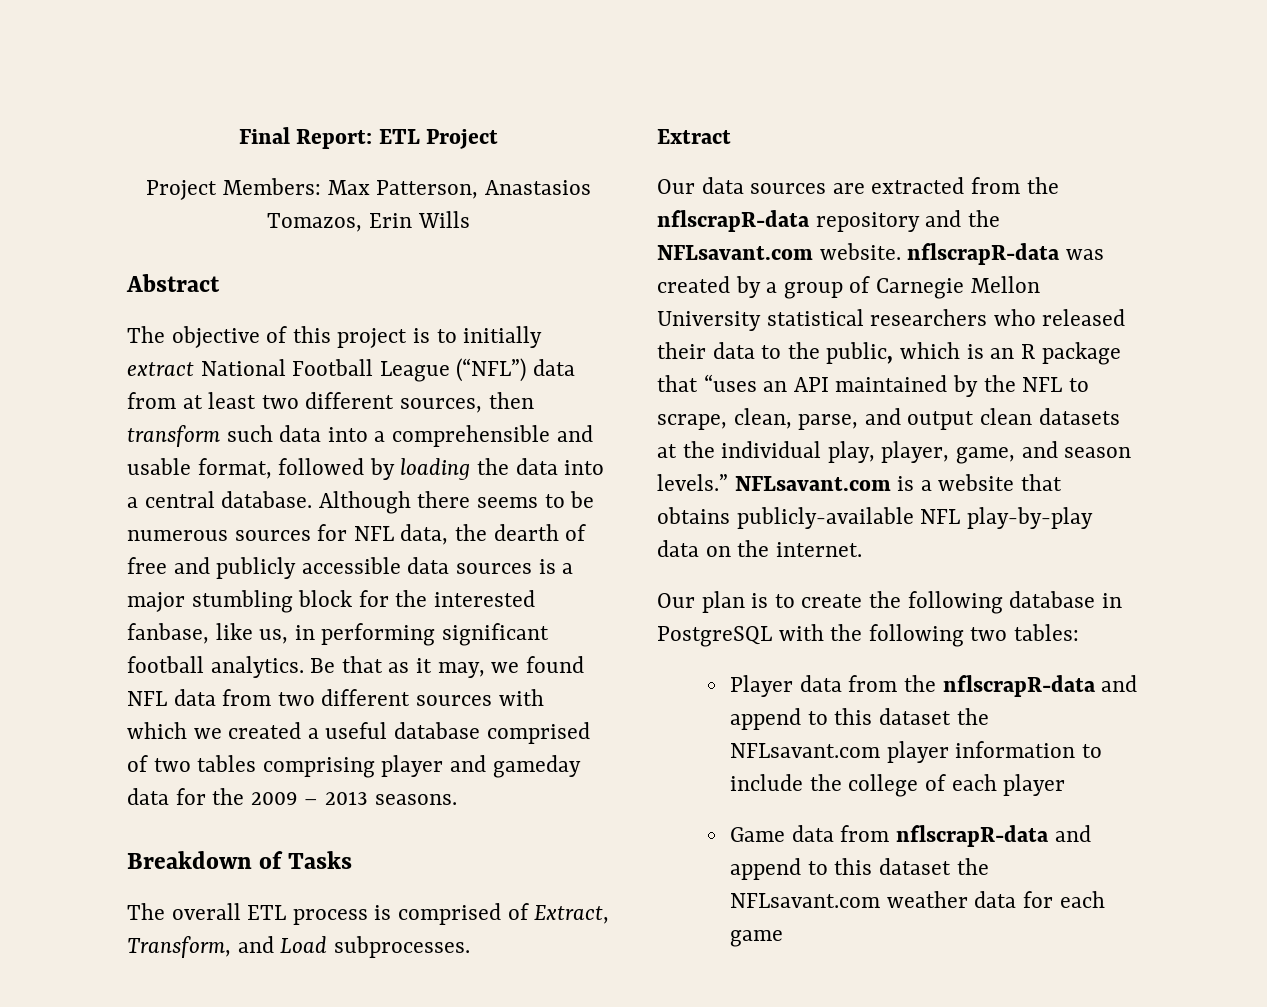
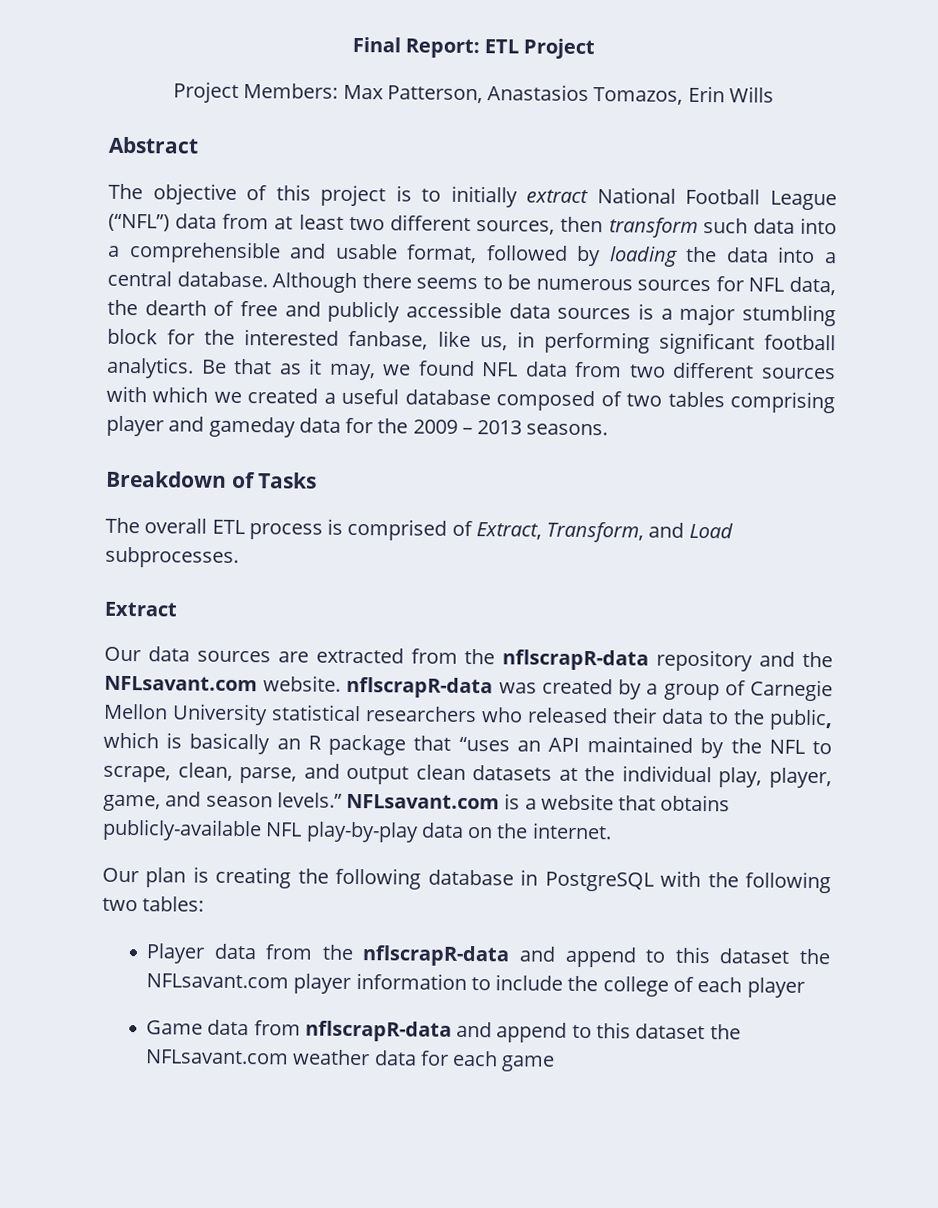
- Be that as it may, we found NFL data from two different sources with which we created a useful database comprised of two tables comprising player and gameday data for the 2009 – 2013 seasons.
+ Be that as it may, we found NFL data from two different sources with which we created a useful database composed of two tables comprising player and gameday data for the 2009 – 2013 seasons.
- Our data sources are extracted from the nflscrapR-data repository and the NFLsavant.com website. nflscrapR-data was created by a group of Carnegie Mellon University statistical researchers who released their data to the public, which is an R package that “uses an API maintained by the NFL to scrape, clean, parse, and output clean datasets at the individual play, player, game, and season levels.”
+ Our data sources are extracted from the nflscrapR-data repository and the NFLsavant.com website. nflscrapR-data was created by a group of Carnegie Mellon University statistical researchers who released their data to the public, which is basically an R package that “uses an API maintained by the NFL to scrape, clean, parse, and output clean datasets at the individual play, player, game, and season levels.”
- Our plan is to create the following database in PostgreSQL with the following two tables:
+ Our plan is creating the following database in PostgreSQL with the following two tables:

